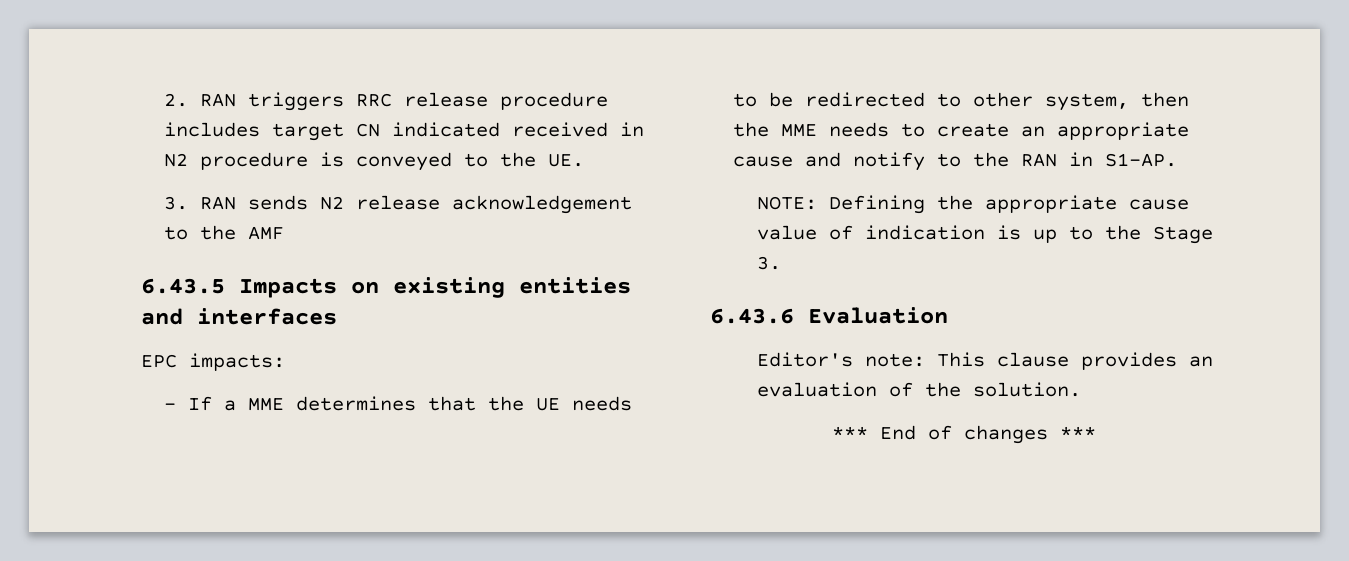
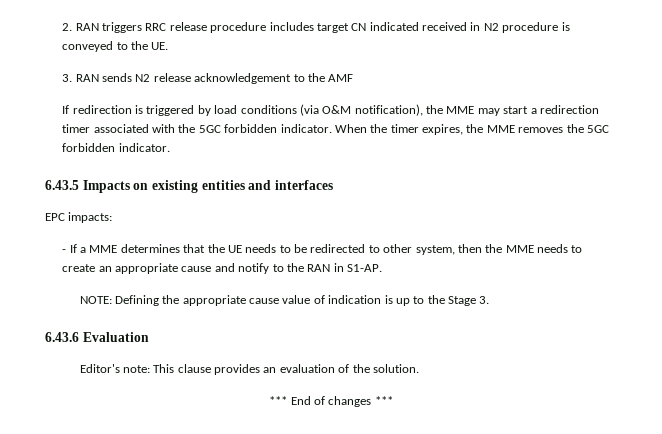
+ If redirection is triggered by load conditions (via O&M notification), the MME may start a redirection timer associated with the 5GC forbidden indicator. When the timer expires, the MME removes the 5GC forbidden indicator.

